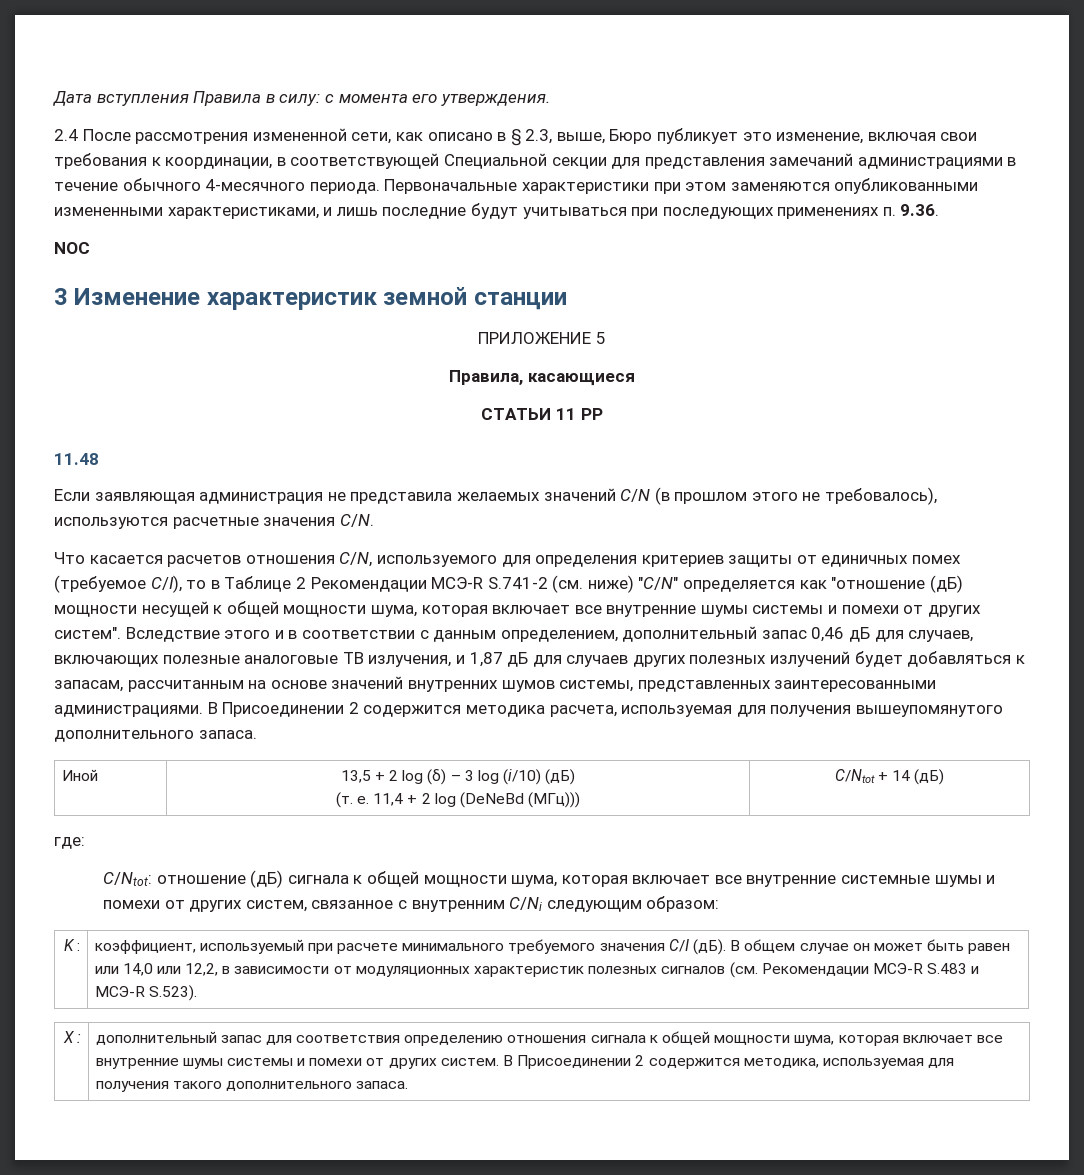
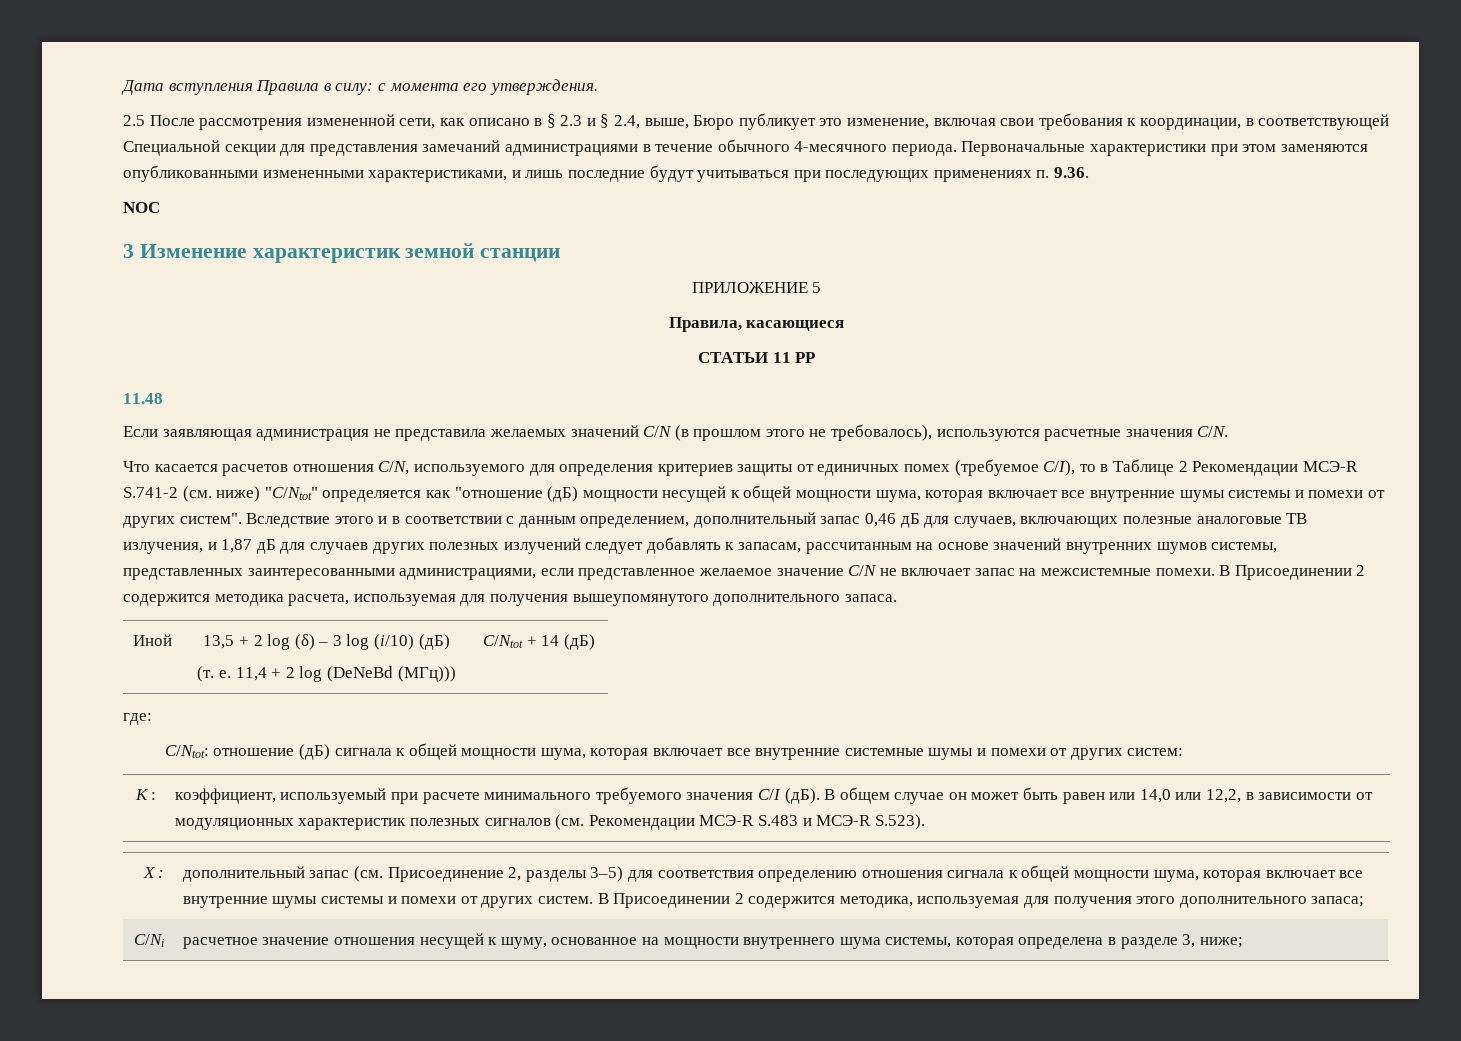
- 2.4 После рассмотрения измененной сети, как описано в § 2.3, выше, Бюро публикует это изменение, включая свои требования к координации, в соответствующей Специальной секции для представления замечаний администрациями в течение обычного 4-месячного периода.
+ 2.5 После рассмотрения измененной сети, как описано в § 2.3 и § 2.4, выше, Бюро публикует это изменение, включая свои требования к координации, в соответствующей Специальной секции для представления замечаний администрациями в течение обычного 4-месячного периода.
- Что касается расчетов отношения C/N, используемого для определения критериев защиты от единичных помех (требуемое C/I), то в Таблице 2 Рекомендации МСЭ-R S.741-2 (см. ниже) "C/N" определяется как "отношение (дБ) мощности несущей к общей мощности шума, которая включает все внутренние шумы системы и помехи от других систем".
+ Что касается расчетов отношения C/N, используемого для определения критериев защиты от единичных помех (требуемое C/I), то в Таблице 2 Рекомендации МСЭ-R S.741-2 (см. ниже) "C/Ntot" определяется как "отношение (дБ) мощности несущей к общей мощности шума, которая включает все внутренние шумы системы и помехи от других систем".
- Вследствие этого и в соответствии с данным определением, дополнительный запас 0,46 дБ для случаев, включающих полезные аналоговые ТВ излучения, и 1,87 дБ для случаев других полезных излучений будет добавляться к запасам, рассчитанным на основе значений внутренних шумов системы, представленных заинтересованными администрациями.
+ Вследствие этого и в соответствии с данным определением, дополнительный запас 0,46 дБ для случаев, включающих полезные аналоговые ТВ излучения, и 1,87 дБ для случаев других полезных излучений следует добавлять к запасам, рассчитанным на основе значений внутренних шумов системы, представленных заинтересованными администрациями, если представленное желаемое значение C/N не включает запас на межсистемные помехи.
- C/Ntot: отношение (дБ) сигнала к общей мощности шума, которая включает все внутренние системные шумы и помехи от других систем, связанное с внутренним C/Ni следующим образом:
+ C/Ntot: отношение (дБ) сигнала к общей мощности шума, которая включает все внутренние системные шумы и помехи от других систем:
- X : | дополнительный запас для соответствия определению отношения сигнала к общей мощности шума, которая включает все внутренние шумы системы и помехи от других систем. В Присоединении 2 содержится методика, используемая для получения такого дополнительного запаса.
+ X : | дополнительный запас (см. Присоединение 2, разделы 3–5) для соответствия определению отношения сигнала к общей мощности шума, которая включает все внутренние шумы системы и помехи от других систем. В Присоединении 2 содержится методика, используемая для получения этого дополнительного запаса;
+ C/Ni | расчетное значение отношения несущей к шуму, основанное на мощности внутреннего шума системы, которая определена в разделе 3, ниже;

